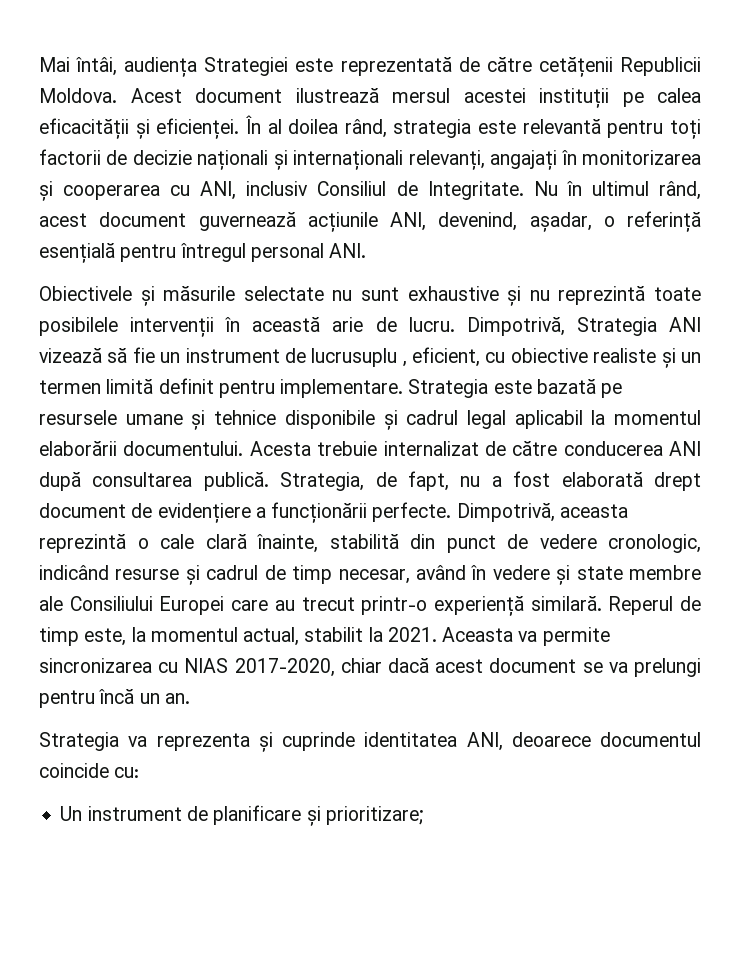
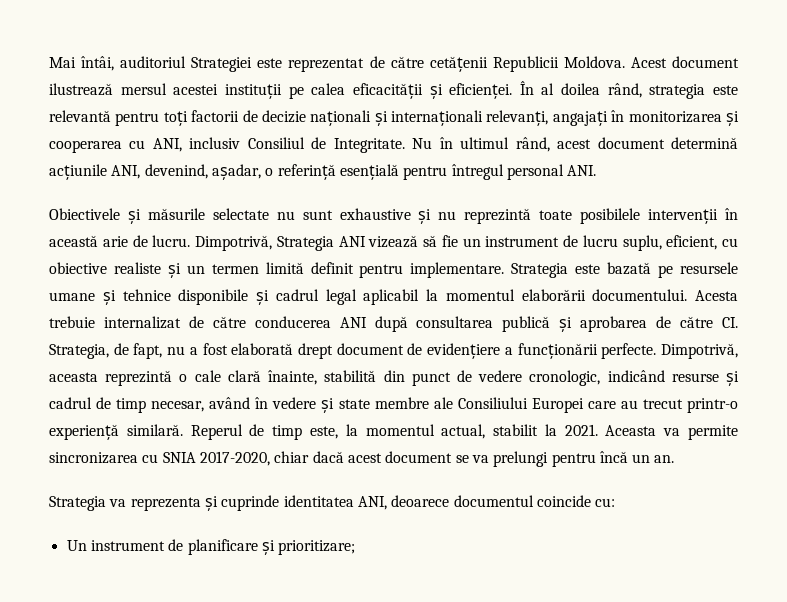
- Mai întâi, audiența Strategiei este reprezentată de către cetățenii Republicii Moldova.
+ Mai întâi, auditoriul Strategiei este reprezentat de către cetățenii Republicii Moldova.
- Nu în ultimul rând, acest document guvernează acțiunile ANI, devenind, așadar, o referință esențială pentru întregul personal ANI.
+ Nu în ultimul rând, acest document determină acțiunile ANI, devenind, așadar, o referință esențială pentru întregul personal ANI.
- Dimpotrivă, Strategia ANI vizează să fie un instrument de lucrusuplu , eficient, cu obiective realiste și un termen limită definit pentru implementare.
+ Dimpotrivă, Strategia ANI vizează să fie un instrument de lucru suplu, eficient, cu obiective realiste și un termen limită definit pentru implementare.
- Acesta trebuie internalizat de către conducerea ANI după consultarea publică. Strategia, de fapt, nu a fost elaborată drept document de evidențiere a funcționării perfecte.
+ Acesta trebuie internalizat de către conducerea ANI după consultarea publică și aprobarea de către CI. Strategia, de fapt, nu a fost elaborată drept document de evidențiere a funcționării perfecte.
- Aceasta va permite sincronizarea cu NIAS 2017-2020, chiar dacă acest document se va prelungi pentru încă un an.
+ Aceasta va permite sincronizarea cu SNIA 2017-2020, chiar dacă acest document se va prelungi pentru încă un an.

